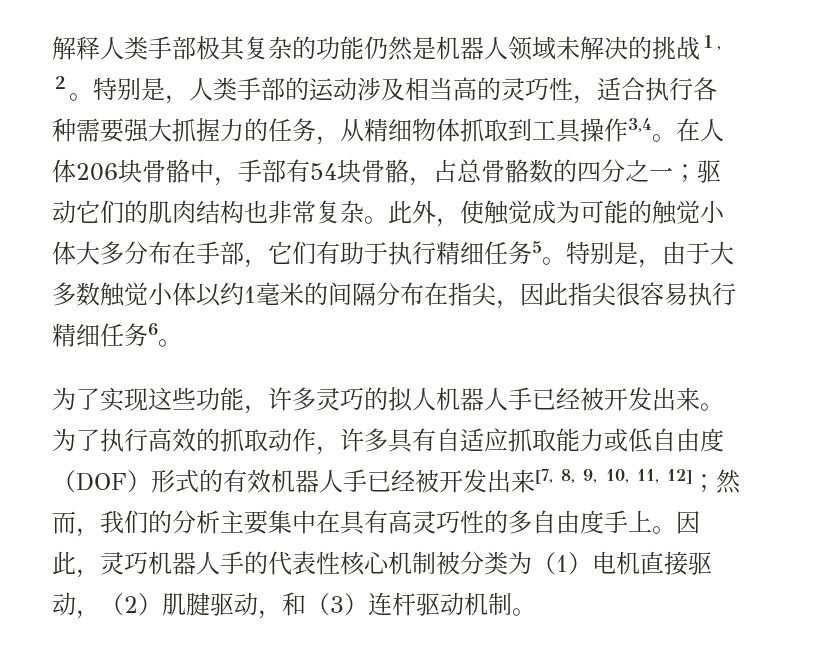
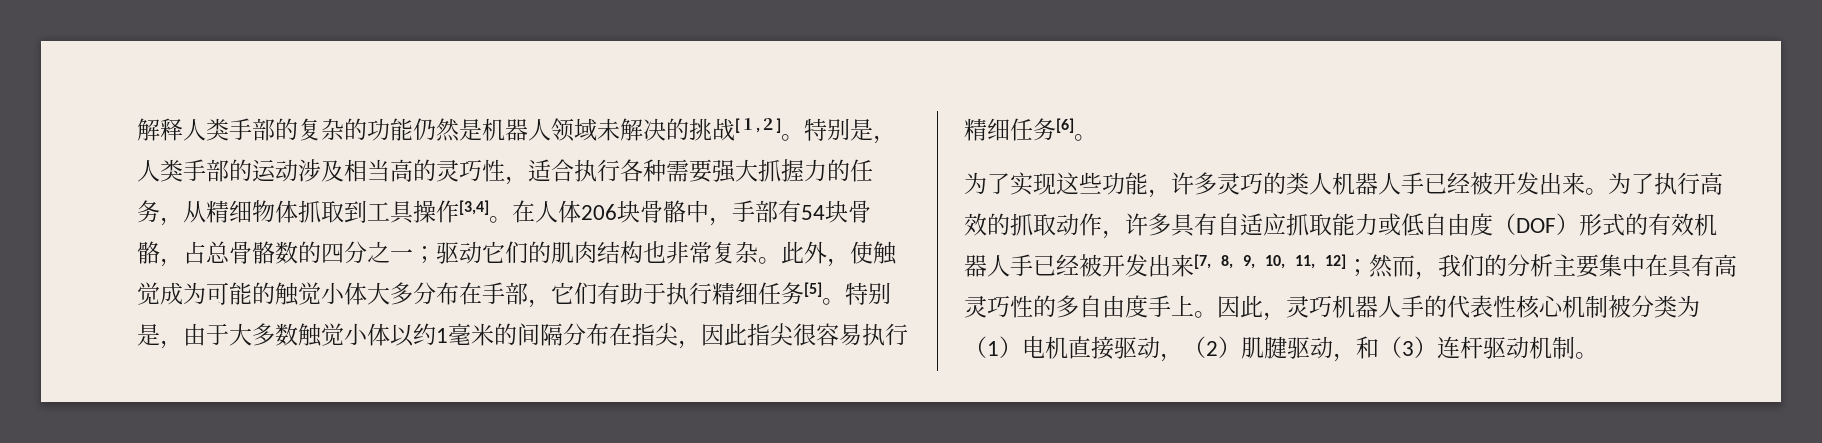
- 解释人类手部极其复杂的功能仍然是机器人领域未解决的挑战１,２。
+ 解释人类手部的复杂的功能仍然是机器人领域未解决的挑战[１,２]。
- 特别是，人类手部的运动涉及相当高的灵巧性，适合执行各种需要强大抓握力的任务，从精细物体抓取到工具操作3,4。
+ 特别是，人类手部的运动涉及相当高的灵巧性，适合执行各种需要强大抓握力的任务，从精细物体抓取到工具操作[3,4]。
- 此外，使触觉成为可能的触觉小体大多分布在手部，它们有助于执行精细任务5。
+ 此外，使触觉成为可能的触觉小体大多分布在手部，它们有助于执行精细任务[5]。
- 特别是，由于大多数触觉小体以约1毫米的间隔分布在指尖，因此指尖很容易执行精细任务6。
+ 特别是，由于大多数触觉小体以约1毫米的间隔分布在指尖，因此指尖很容易执行精细任务[6]。
- 为了实现这些功能，许多灵巧的拟人机器人手已经被开发出来。
+ 为了实现这些功能，许多灵巧的类人机器人手已经被开发出来。

